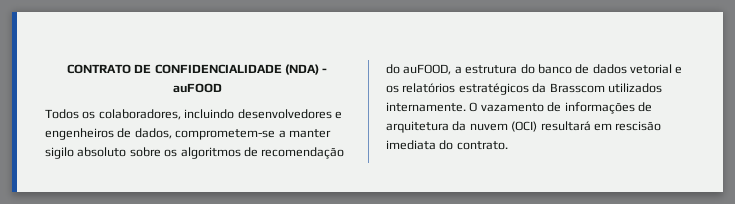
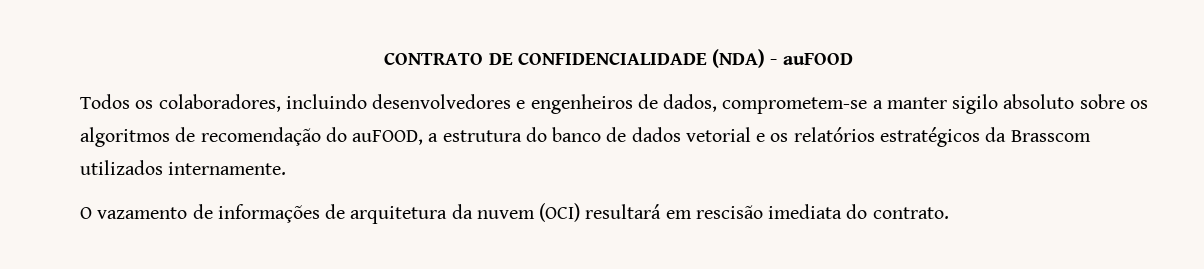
- Todos os colaboradores, incluindo desenvolvedores e engenheiros de dados, comprometem-se a manter sigilo absoluto sobre os algoritmos de recomendação do auFOOD, a estrutura do banco de dados vetorial e os relatórios estratégicos da Brasscom utilizados internamente. O vazamento de informações de arquitetura da nuvem (OCI) resultará em rescisão imediata do contrato.
+ Todos os colaboradores, incluindo desenvolvedores e engenheiros de dados, comprometem-se a manter sigilo absoluto sobre os algoritmos de recomendação do auFOOD, a estrutura do banco de dados vetorial e os relatórios estratégicos da Brasscom utilizados internamente.
+ O vazamento de informações de arquitetura da nuvem (OCI) resultará em rescisão imediata do contrato.

